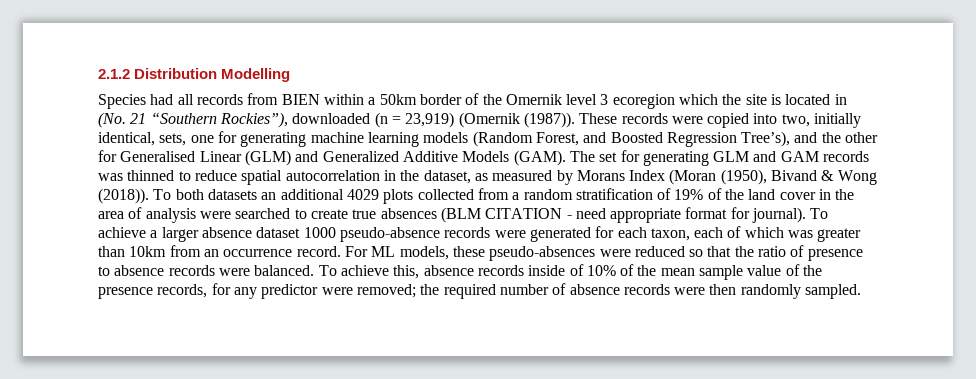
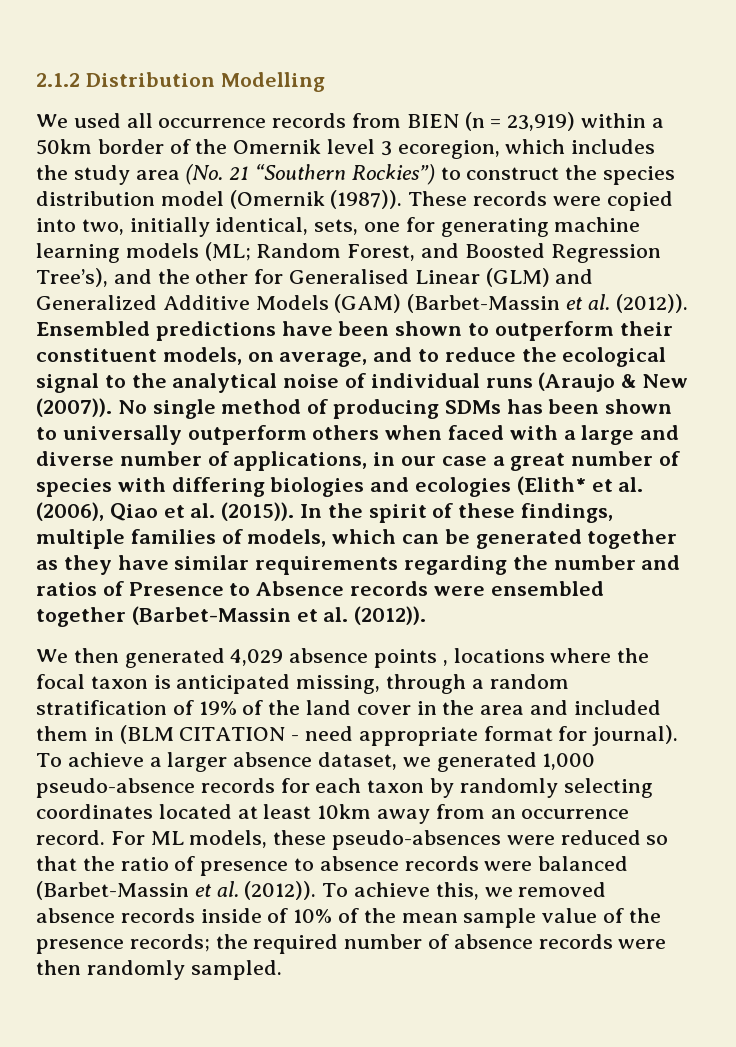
- Species had all records from BIEN within a 50km border of the Omernik level 3 ecoregion which the site is located in (No. 21 “Southern Rockies”), downloaded (n = 23,919) (Omernik (1987)).
+ We used all occurrence records from BIEN (n = 23,919) within a 50km border of the Omernik level 3 ecoregion, which includes the study area (No. 21 “Southern Rockies”) to construct the species distribution model (Omernik (1987)).
- These records were copied into two, initially identical, sets, one for generating machine learning models (Random Forest, and Boosted Regression Tree’s), and the other for Generalised Linear (GLM) and Generalized Additive Models (GAM). The set for generating GLM and GAM records was thinned to reduce spatial autocorrelation in the dataset, as measured by Morans Index (Moran (1950), Bivand & Wong (2018)). To both datasets an additional 4029 plots collected from a random stratification of 19% of the land cover in the area of analysis were searched to create true absences (BLM CITATION - need appropriate format for journal).
+ These records were copied into two, initially identical, sets, one for generating machine learning models (ML; Random Forest, and Boosted Regression Tree’s), and the other for Generalised Linear (GLM) and Generalized Additive Models (GAM) (Barbet-Massin et al. (2012)). Ensembled predictions have been shown to outperform their constituent models, on average, and to reduce the ecological signal to the analytical noise of individual runs (Araujo & New (2007)). No single method of producing SDMs has been shown to universally outperform others when faced with a large and diverse number of applications, in our case a great number of species with differing biologies and ecologies (Elith* et al. (2006), Qiao et al. (2015)). In the spirit of these findings, multiple families of models, which can be generated together as they have similar requirements regarding the number and ratios of Presence to Absence records were ensembled together (Barbet-Massin et al. (2012)).
+ We then generated 4,029 absence points , locations where the focal taxon is anticipated missing, through a random stratification of 19% of the land cover in the area and included them in (BLM CITATION - need appropriate format for journal).
- To achieve a larger absence dataset 1000 pseudo-absence records were generated for each taxon, each of which was greater than 10km from an occurrence record.
+ To achieve a larger absence dataset, we generated 1,000 pseudo-absence records for each taxon by randomly selecting coordinates located at least 10km away from an occurrence record.
- For ML models, these pseudo-absences were reduced so that the ratio of presence to absence records were balanced.
+ For ML models, these pseudo-absences were reduced so that the ratio of presence to absence records were balanced (Barbet-Massin et al. (2012)).
- To achieve this, absence records inside of 10% of the mean sample value of the presence records, for any predictor were removed; the required number of absence records were then randomly sampled.
+ To achieve this, we removed absence records inside of 10% of the mean sample value of the presence records; the required number of absence records were then randomly sampled.

